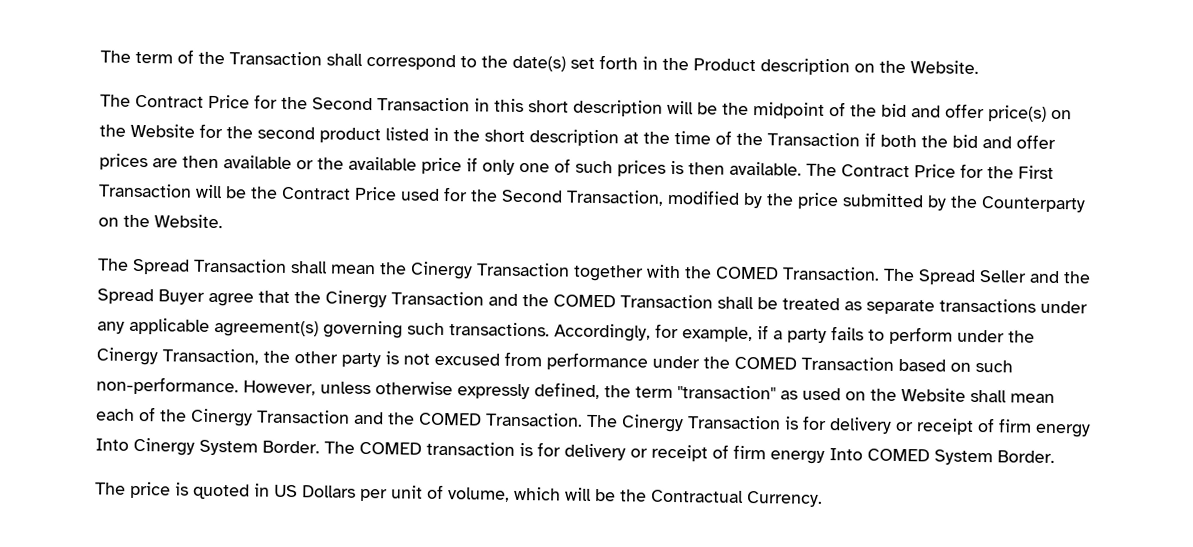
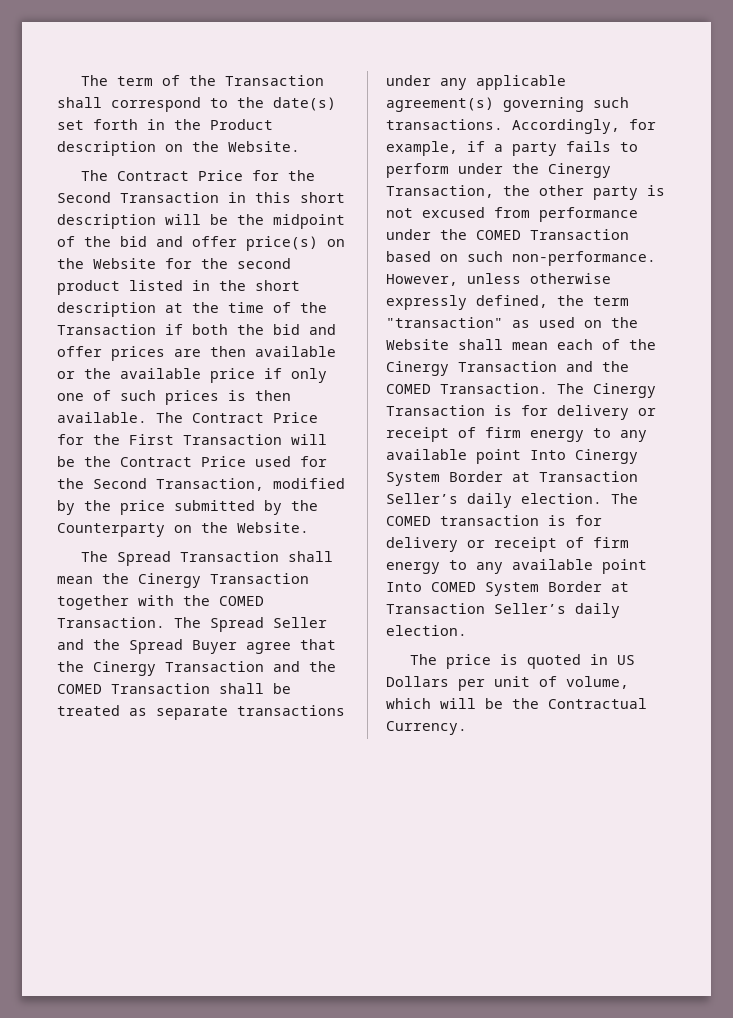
- The Cinergy Transaction is for delivery or receipt of firm energy Into Cinergy System Border.
+ The Cinergy Transaction is for delivery or receipt of firm energy to any available point Into Cinergy System Border at Transaction Seller’s daily election.
- The COMED transaction is for delivery or receipt of firm energy Into COMED System Border.
+ The COMED transaction is for delivery or receipt of firm energy to any available point Into COMED System Border at Transaction Seller’s daily election.

